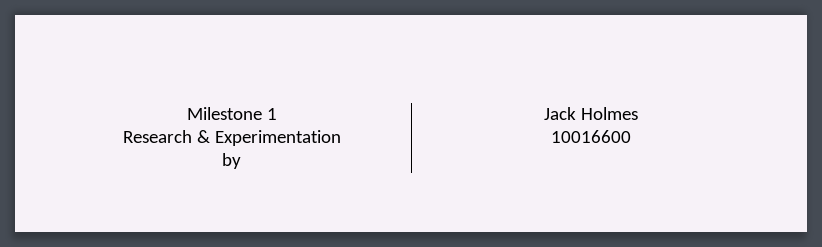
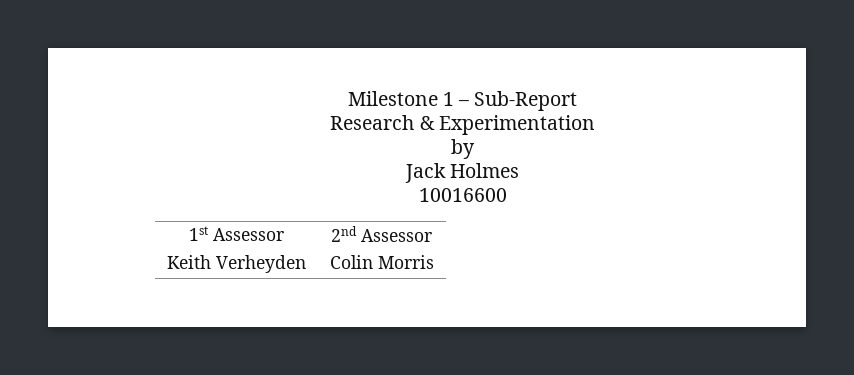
- Milestone 1
+ Milestone 1 – Sub-Report
+ 1st Assessor | 2nd Assessor
+ Keith Verheyden | Colin Morris

